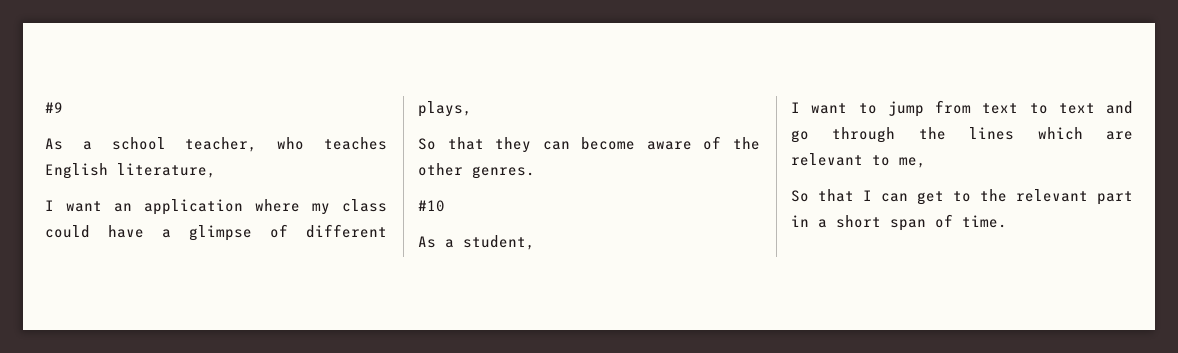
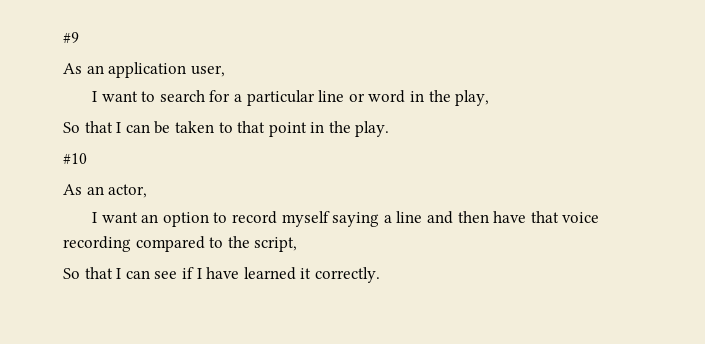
- As a school teacher, who teaches English literature,
- I want an application where my class could have a glimpse of different plays,
- So that they can become aware of the other genres.
+ As an application user,
+ I want to search for a particular line or word in the play,
+ So that I can be taken to that point in the play.
  #10
- As a student,
- I want to jump from text to text and go through the lines which are relevant to me,
- So that I can get to the relevant part in a short span of time.
+ As an actor,
+ I want an option to record myself saying a line and then have that voice recording compared to the script,
+ So that I can see if I have learned it correctly.

